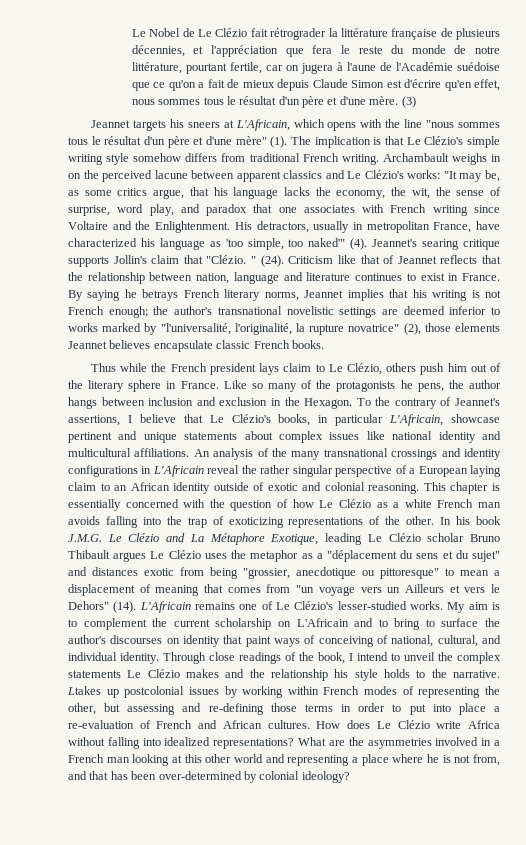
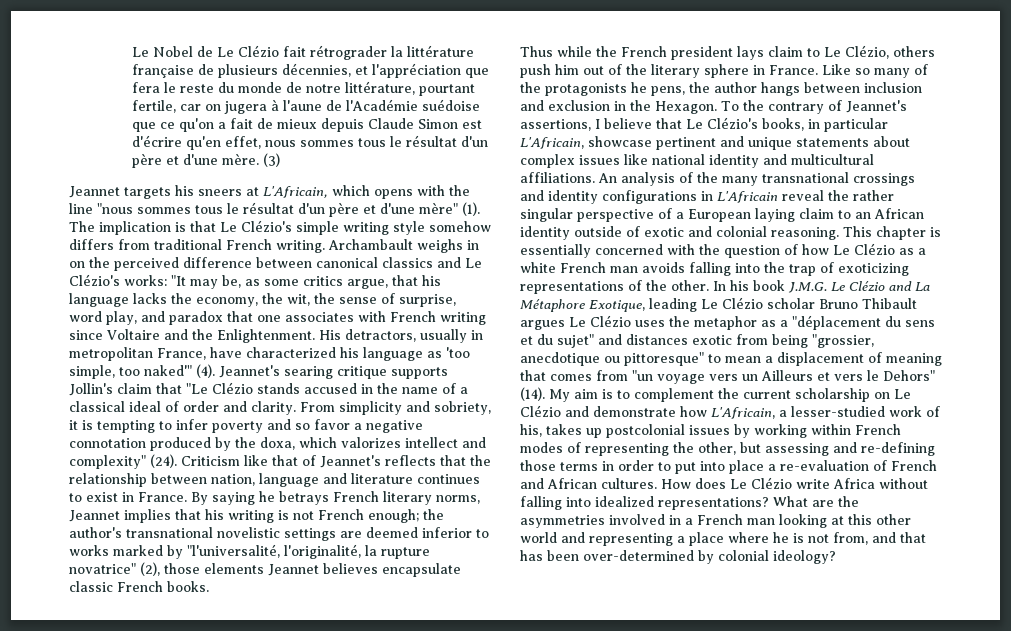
- Archambault weighs in on the perceived lacune between apparent classics and Le Clézio's works: "It may be, as some critics argue, that his language lacks the economy, the wit, the sense of surprise, word play, and paradox that one associates with French writing since Voltaire and the Enlightenment.
+ Archambault weighs in on the perceived difference between canonical classics and Le Clézio's works: "It may be, as some critics argue, that his language lacks the economy, the wit, the sense of surprise, word play, and paradox that one associates with French writing since Voltaire and the Enlightenment.
- Jeannet's searing critique supports Jollin's claim that "Clézio. " (24).
+ Jeannet's searing critique supports Jollin's claim that "Le Clézio stands accused in the name of a classical ideal of order and clarity. From simplicity and sobriety, it is tempting to infer poverty and so favor a negative connotation produced by the doxa, which valorizes intellect and complexity" (24).
- Criticism like that of Jeannet reflects that the relationship between nation, language and literature continues to exist in France.
+ Criticism like that of Jeannet's reflects that the relationship between nation, language and literature continues to exist in France.
- L'Africain remains one of Le Clézio's lesser-studied works.
- My aim is to complement the current scholarship on L'Africain and to bring to surface the author's discourses on identity that paint ways of conceiving of national, cultural, and individual identity. Through close readings of the book, I intend to unveil the complex statements Le Clézio makes and the relationship his style holds to the narrative. Ltakes up postcolonial issues by working within French modes of representing the other, but assessing and re-defining those terms in order to put into place a re-evaluation of French and African cultures.
+ My aim is to complement the current scholarship on Le Clézio and demonstrate how L'Africain, a lesser-studied work of his, takes up postcolonial issues by working within French modes of representing the other, but assessing and re-defining those terms in order to put into place a re-evaluation of French and African cultures.

